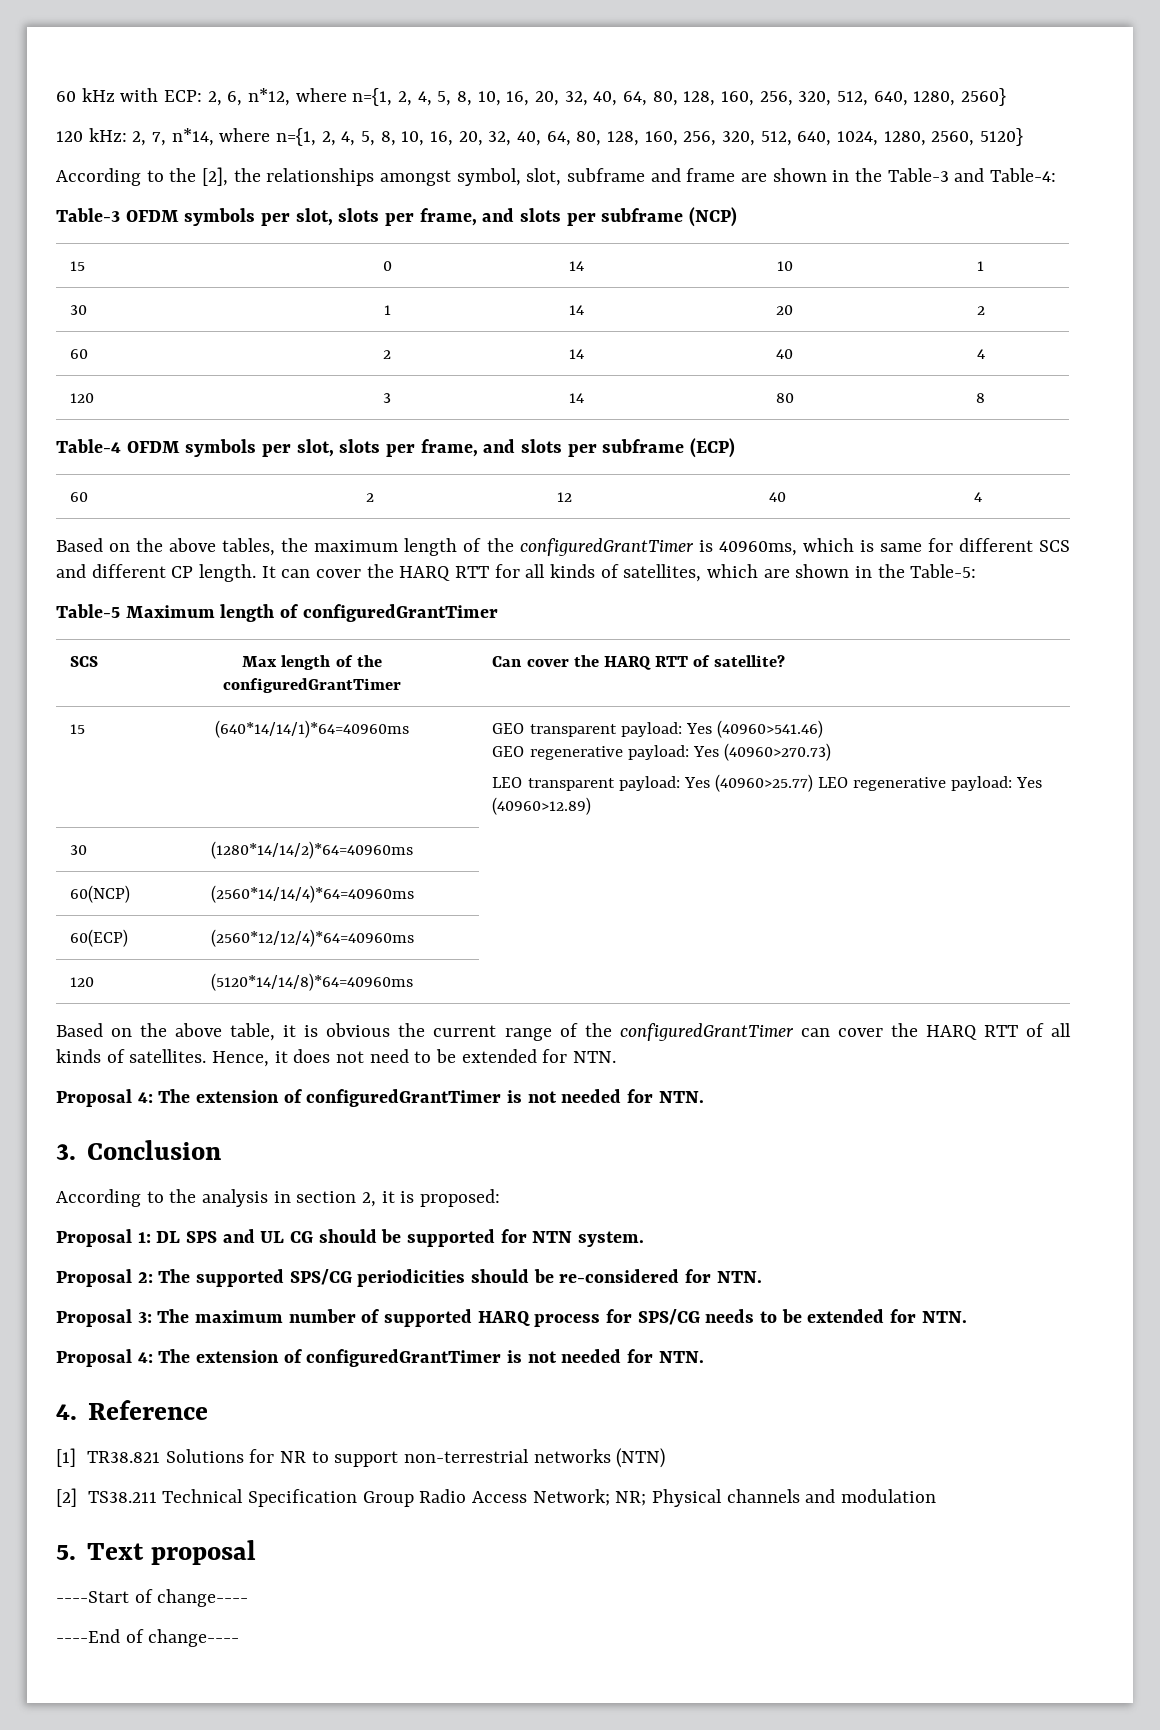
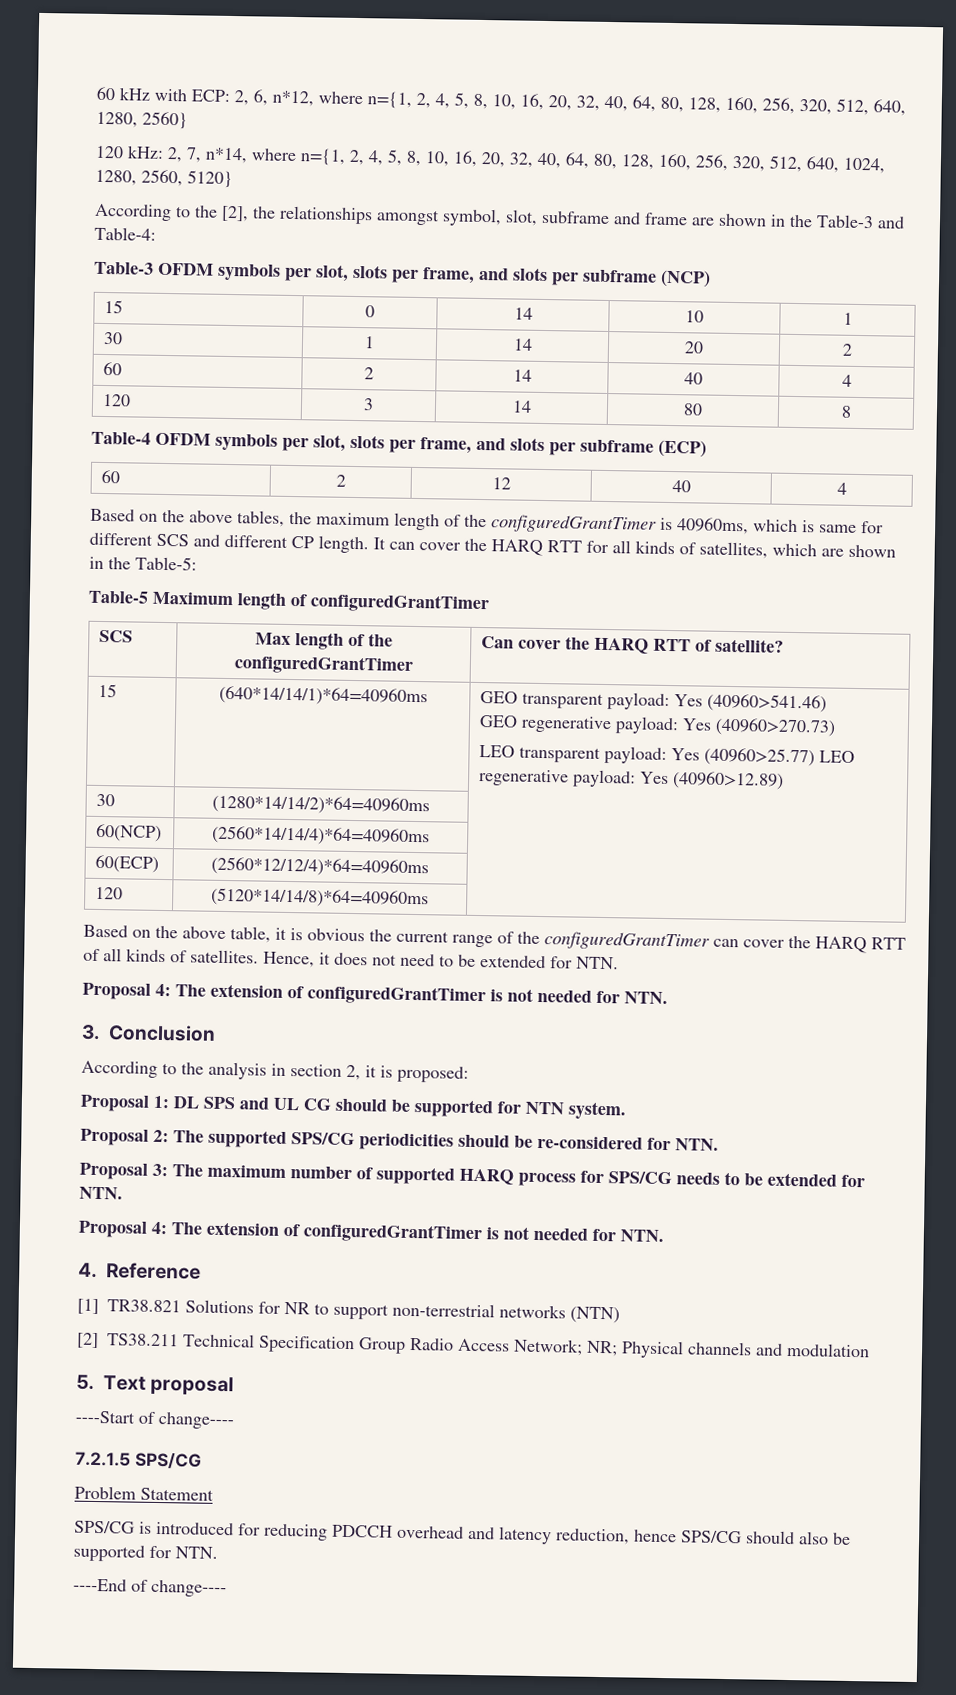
+ 7.2.1.5 SPS/CG
+ Problem Statement
+ SPS/CG is introduced for reducing PDCCH overhead and latency reduction, hence SPS/CG should also be supported for NTN.

